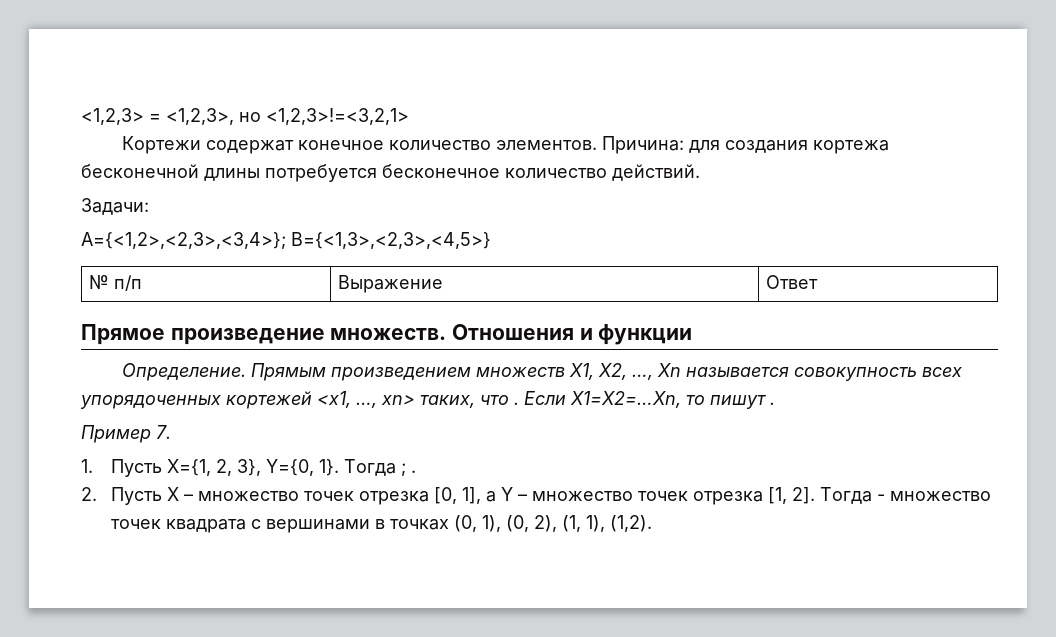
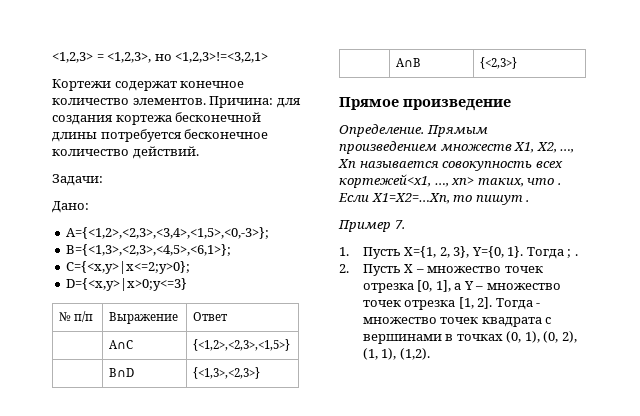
- A={<1,2>,<2,3>,<3,4>}; B={<1,3>,<2,3>,<4,5>}
+ Дано:
+ A={<1,2>,<2,3>,<3,4>,<1,5>,<0,-3>};
+ B={<1,3>,<2,3>,<4,5>,<6,1>};
+ C={<x,y>|x<=2;y>0};
+ D={<x,y>|x>0;y<=3}
- Прямое произведение множеств. Отношения и функции
+ | A∩C | {<1,2>,<2,3>,<1,5>}
+ | B∩D | {<1,3>,<2,3>}
+ | A∩B | {<2,3>}
+ Прямое произведение
- Прямым произведением множеств Х1, Х2, …, Хn называется совокупность всех упорядоченных кортежей <x1, …, xn> таких, что .
+ Прямым произведением множеств Х1, Х2, …, Хn называется совокупность всех кортежей<x1, …, xn> таких, что .

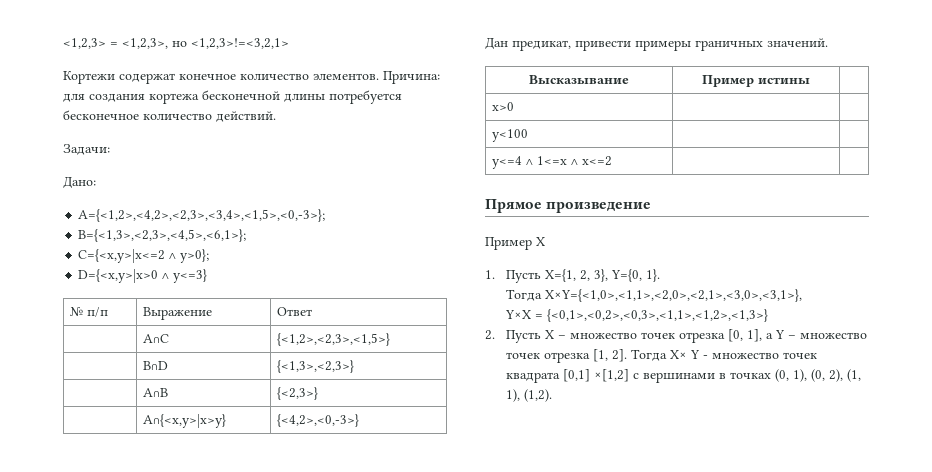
- A={<1,2>,<2,3>,<3,4>,<1,5>,<0,-3>};
+ A={<1,2>,<4,2>,<2,3>,<3,4>,<1,5>,<0,-3>};
- C={<x,y>|x<=2;y>0};
- D={<x,y>|x>0;y<=3}
+ C={<x,y>|x<=2 ∧ y>0};
+ D={<x,y>|x>0 ∧ y<=3}
+ | A∩{<x,y>|x>y} | {<4,2>,<0,-3>}
+ Дан предикат, привести примеры граничных значений.
+ Высказывание | Пример истины |
+ x>0 | |
+ y<100 | |
+ y<=4 ∧ 1<=x ∧ x<=2 | |
  Прямое произведение
- Определение. Прямым произведением множеств Х1, Х2, …, Хn называется совокупность всех кортежей<x1, …, xn> таких, что . Если Х1=Х2=…Хn, то пишут .
- Пример 7.
+ Пример Х
- 1. Пусть X={1, 2, 3}, Y={0, 1}. Тогда ; .
+ 1. Пусть X={1, 2, 3}, Y={0, 1}.
+ Тогда X×Y={<1,0>,<1,1>,<2,0>,<2,1>,<3,0>,<3,1>},
+ Y×X = {<0,1>,<0,2>,<0,3>,<1,1>,<1,2>,<1,3>}
- Тогда - множество точек квадрата с вершинами в точках (0, 1), (0, 2), (1, 1), (1,2).
+ Тогда X× Y - множество точек квадрата [0,1] ×[1,2] с вершинами в точках (0, 1), (0, 2), (1, 1), (1,2).

